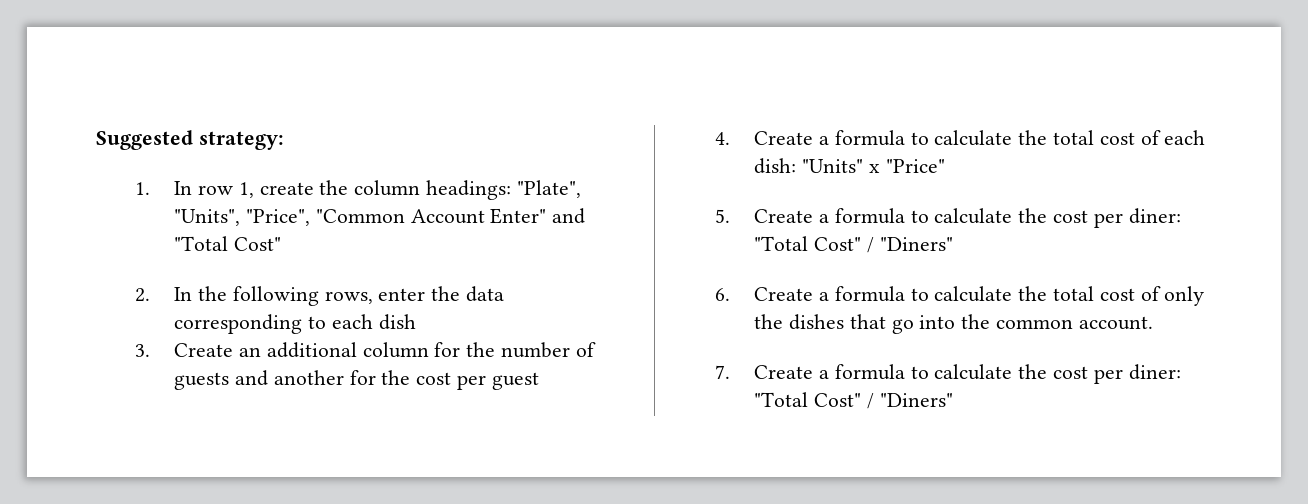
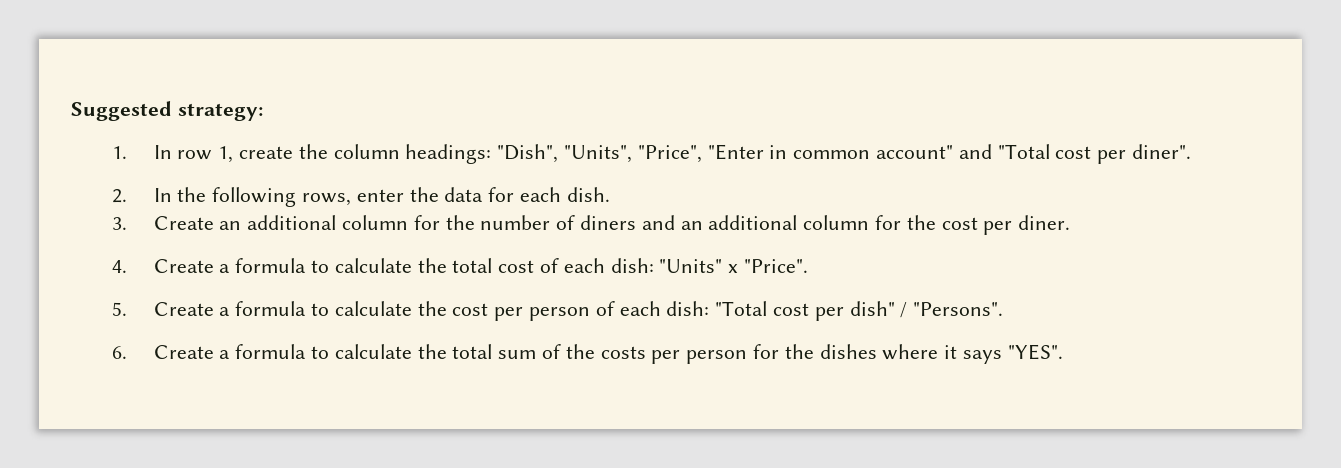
- 1. In row 1, create the column headings: "Plate", "Units", "Price", "Common Account Enter" and "Total Cost"
+ 1. In row 1, create the column headings: "Dish", "Units", "Price", "Enter in common account" and "Total cost per diner".
- 2. In the following rows, enter the data corresponding to each dish
+ 2. In the following rows, enter the data for each dish.
- 3. Create an additional column for the number of guests and another for the cost per guest
+ 3. Create an additional column for the number of diners and an additional column for the cost per diner.
- 4. Create a formula to calculate the total cost of each dish: "Units" x "Price"
+ 4. Create a formula to calculate the total cost of each dish: "Units" x "Price".
- 5. Create a formula to calculate the cost per diner: "Total Cost" / "Diners"
+ 5. Create a formula to calculate the cost per person of each dish: "Total cost per dish" / "Persons".
- 6. Create a formula to calculate the total cost of only the dishes that go into the common account.
- 7. Create a formula to calculate the cost per diner: "Total Cost" / "Diners"
+ 6. Create a formula to calculate the total sum of the costs per person for the dishes where it says "YES".

